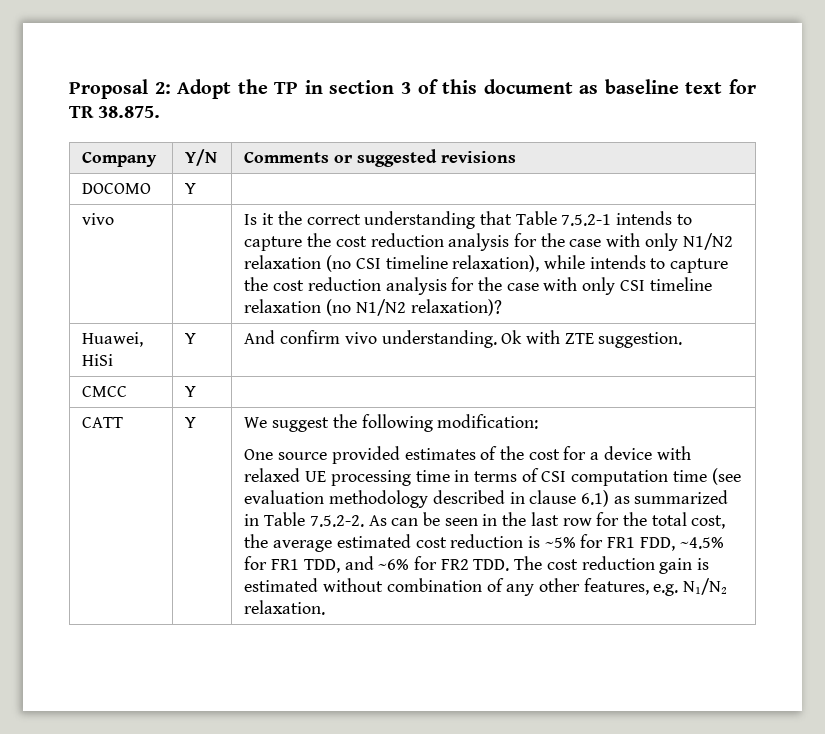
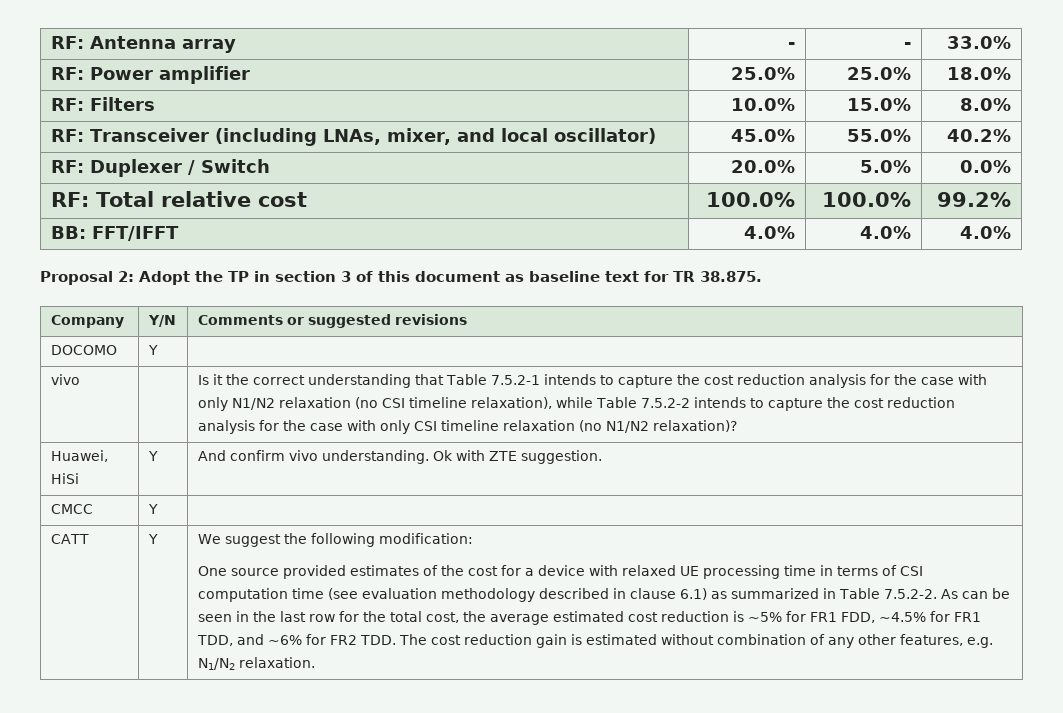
+ RF: Antenna array | - | - | 33.0%
+ RF: Power amplifier | 25.0% | 25.0% | 18.0%
+ RF: Filters | 10.0% | 15.0% | 8.0%
+ RF: Transceiver (including LNAs, mixer, and local oscillator) | 45.0% | 55.0% | 40.2%
+ RF: Duplexer / Switch | 20.0% | 5.0% | 0.0%
+ RF: Total relative cost | 100.0% | 100.0% | 99.2%
+ BB: FFT/IFFT | 4.0% | 4.0% | 4.0%
- Is it the correct understanding that Table 7.5.2-1 intends to capture the cost reduction analysis for the case with only N1/N2 relaxation (no CSI timeline relaxation), while intends to capture the cost reduction analysis for the case with only CSI timeline relaxation (no N1/N2 relaxation)?
+ Is it the correct understanding that Table 7.5.2-1 intends to capture the cost reduction analysis for the case with only N1/N2 relaxation (no CSI timeline relaxation), while Table 7.5.2-2 intends to capture the cost reduction analysis for the case with only CSI timeline relaxation (no N1/N2 relaxation)?

